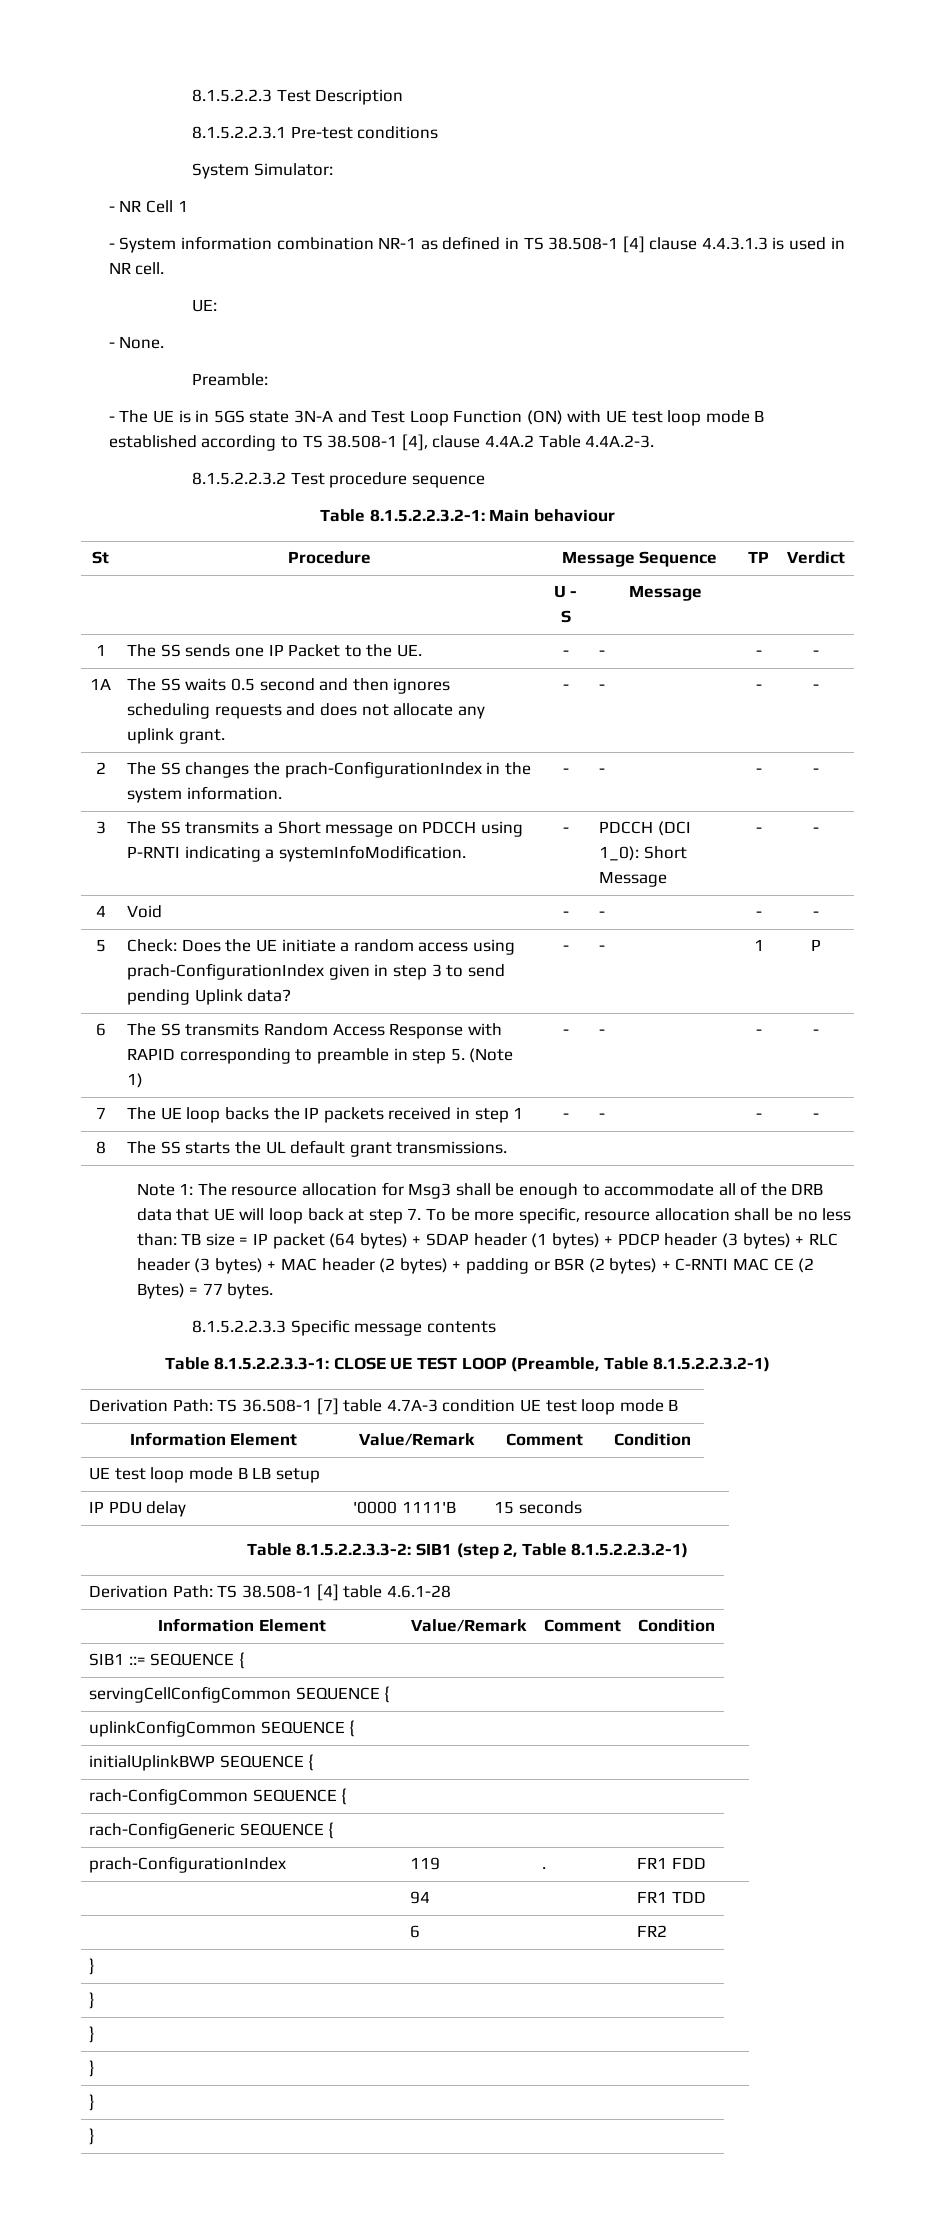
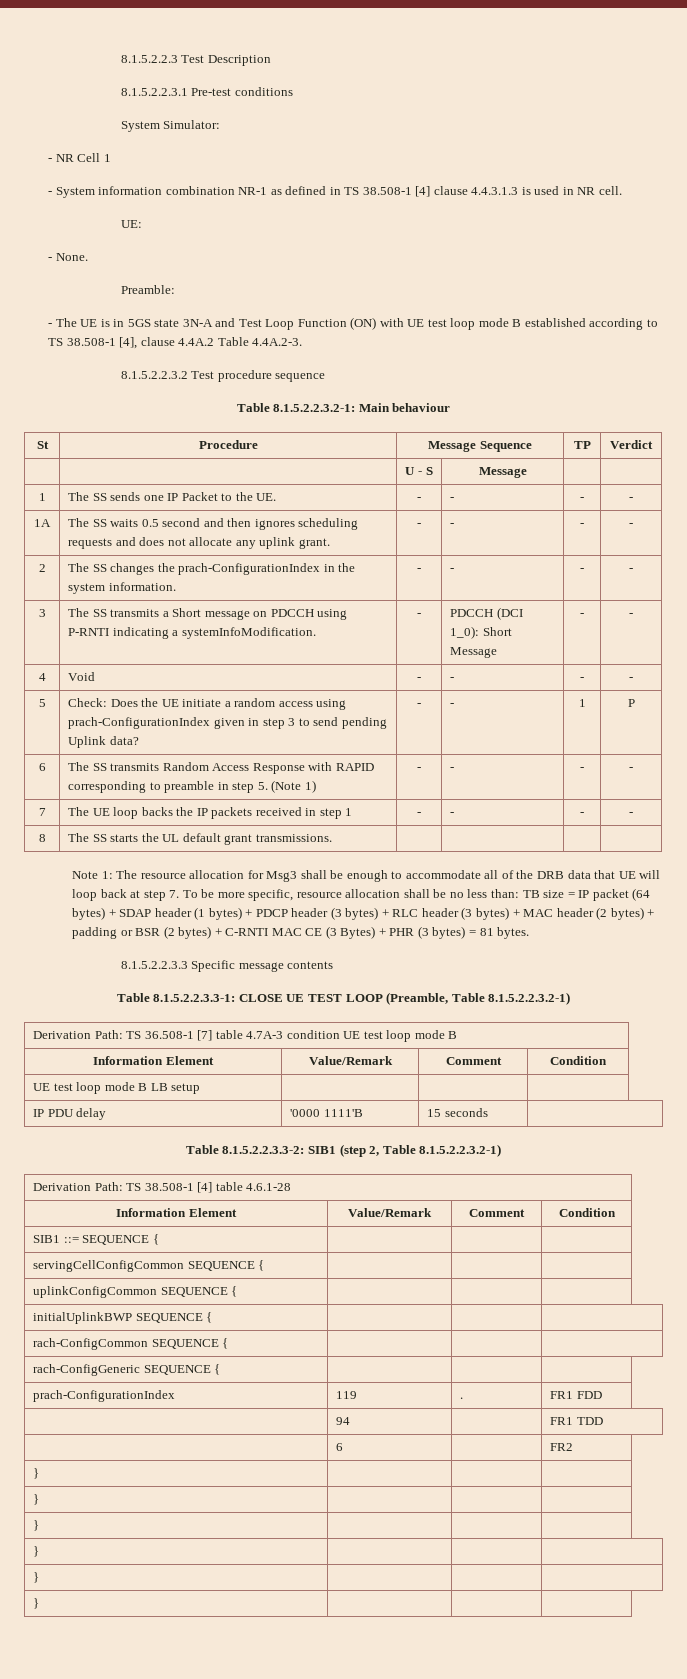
- TB size = IP packet (64 bytes) + SDAP header (1 bytes) + PDCP header (3 bytes) + RLC header (3 bytes) + MAC header (2 bytes) + padding or BSR (2 bytes) + C-RNTI MAC CE (2 Bytes) = 77 bytes.
+ TB size = IP packet (64 bytes) + SDAP header (1 bytes) + PDCP header (3 bytes) + RLC header (3 bytes) + MAC header (2 bytes) + padding or BSR (2 bytes) + C-RNTI MAC CE (3 Bytes) + PHR (3 bytes) = 81 bytes.

